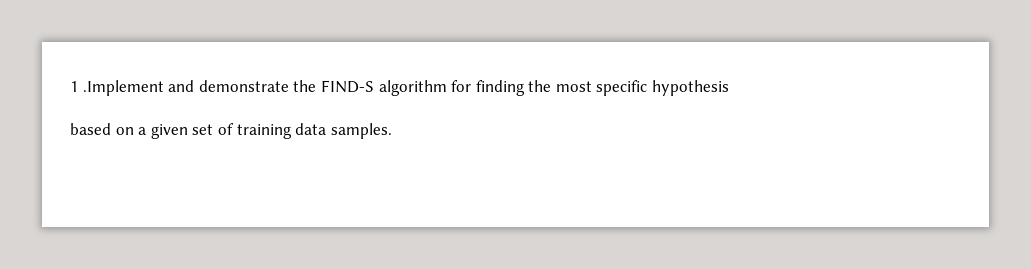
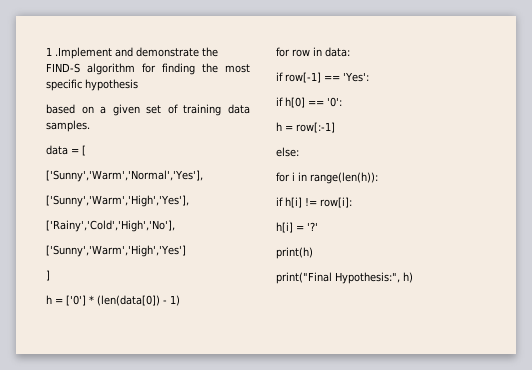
+ data = [
+ ['Sunny','Warm','Normal','Yes'],
+ ['Sunny','Warm','High','Yes'],
+ ['Rainy','Cold','High','No'],
+ ['Sunny','Warm','High','Yes']
+ ]
+ h = ['0'] * (len(data[0]) - 1)
+ for row in data:
+ if row[-1] == 'Yes':
+ if h[0] == '0':
+ h = row[:-1]
+ else:
+ for i in range(len(h)):
+ if h[i] != row[i]:
+ h[i] = '?'
+ print(h)
+ print("Final Hypothesis:", h)

